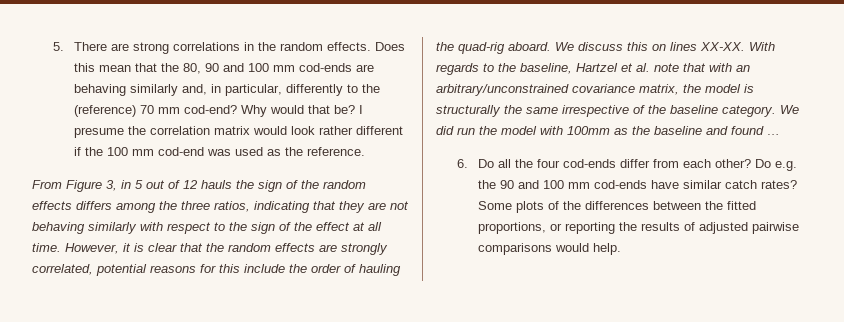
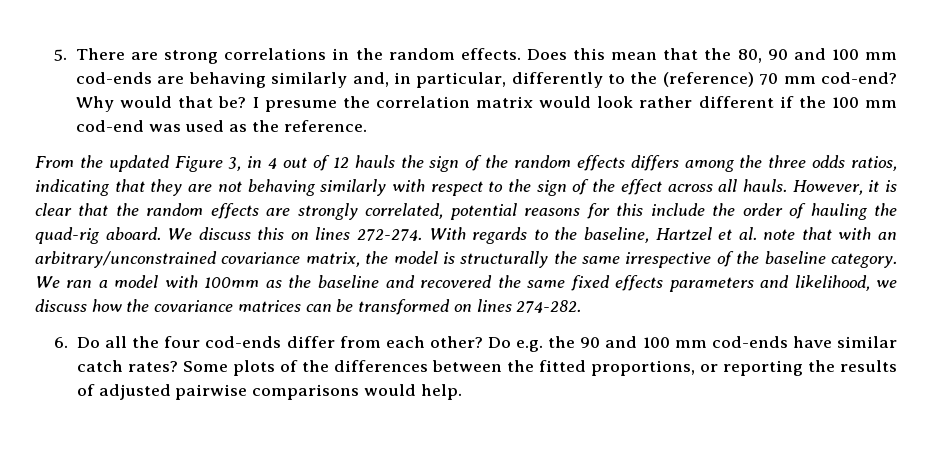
- From Figure 3, in 5 out of 12 hauls the sign of the random effects differs among the three ratios, indicating that they are not behaving similarly with respect to the sign of the effect at all time.
+ From the updated Figure 3, in 4 out of 12 hauls the sign of the random effects differs among the three odds ratios, indicating that they are not behaving similarly with respect to the sign of the effect across all hauls.
- We discuss this on lines XX-XX.
+ We discuss this on lines 272-274.
- We did run the model with 100mm as the baseline and found …
+ We ran a model with 100mm as the baseline and recovered the same fixed effects parameters and likelihood, we discuss how the covariance matrices can be transformed on lines 274-282.

